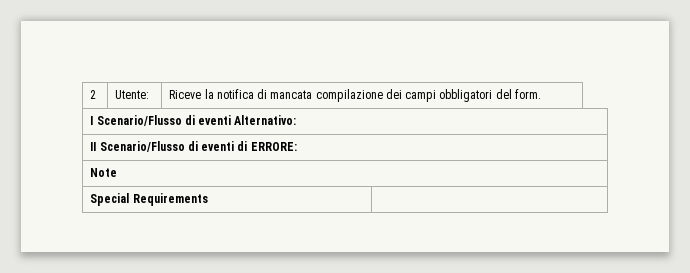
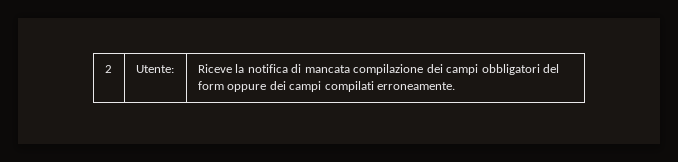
- 2 | Utente: | Riceve la notifica di mancata compilazione dei campi obbligatori del form.
- I Scenario/Flusso di eventi Alternativo:
- II Scenario/Flusso di eventi di ERRORE:
- Note
- Special Requirements |
+ 2 | Utente: | Riceve la notifica di mancata compilazione dei campi obbligatori del form oppure dei campi compilati erroneamente.

